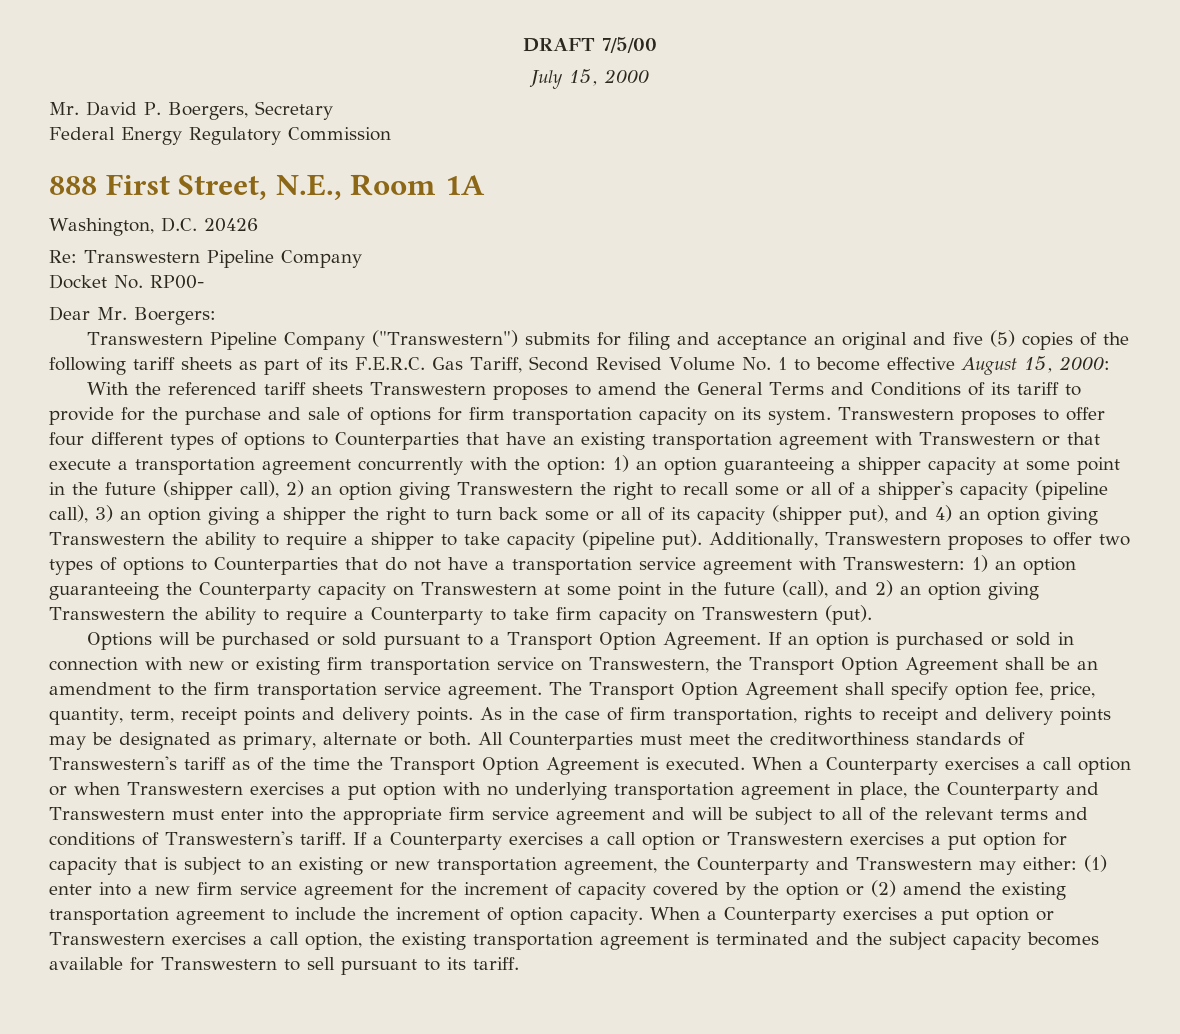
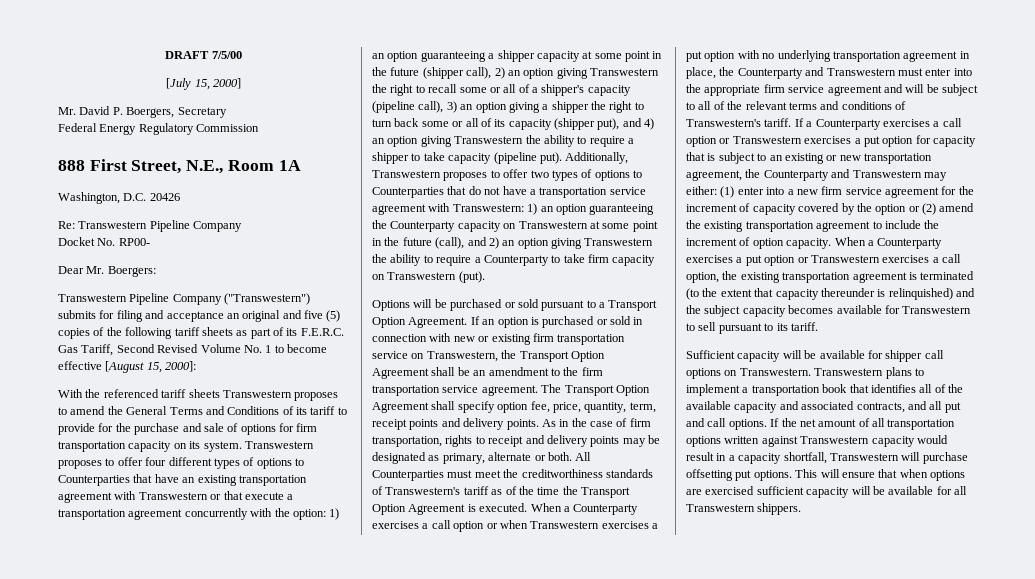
- July 15, 2000
+ [July 15, 2000]
- Transwestern Pipeline Company ("Transwestern") submits for filing and acceptance an original and five (5) copies of the following tariff sheets as part of its F.E.R.C. Gas Tariff, Second Revised Volume No. 1 to become effective August 15, 2000:
+ Transwestern Pipeline Company ("Transwestern") submits for filing and acceptance an original and five (5) copies of the following tariff sheets as part of its F.E.R.C. Gas Tariff, Second Revised Volume No. 1 to become effective [August 15, 2000]:
- When a Counterparty exercises a put option or Transwestern exercises a call option, the existing transportation agreement is terminated and the subject capacity becomes available for Transwestern to sell pursuant to its tariff.
+ When a Counterparty exercises a put option or Transwestern exercises a call option, the existing transportation agreement is terminated (to the extent that capacity thereunder is relinquished) and the subject capacity becomes available for Transwestern to sell pursuant to its tariff.
+ Sufficient capacity will be available for shipper call options on Transwestern. Transwestern plans to implement a transportation book that identifies all of the available capacity and associated contracts, and all put and call options. If the net amount of all transportation options written against Transwestern capacity would result in a capacity shortfall, Transwestern will purchase offsetting put options. This will ensure that when options are exercised sufficient capacity will be available for all Transwestern shippers.

